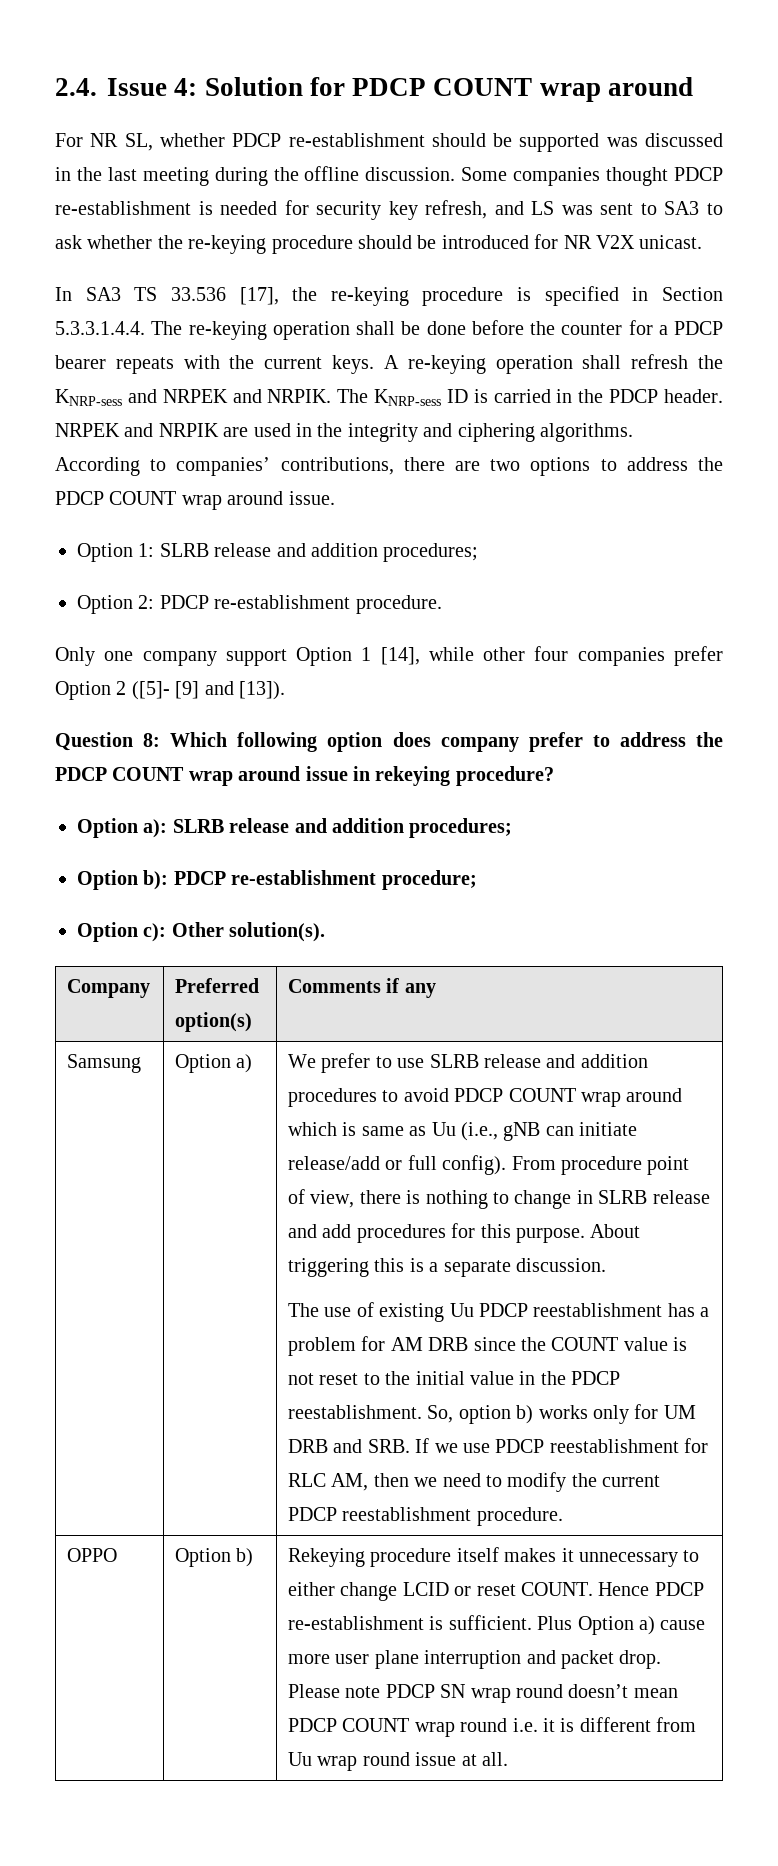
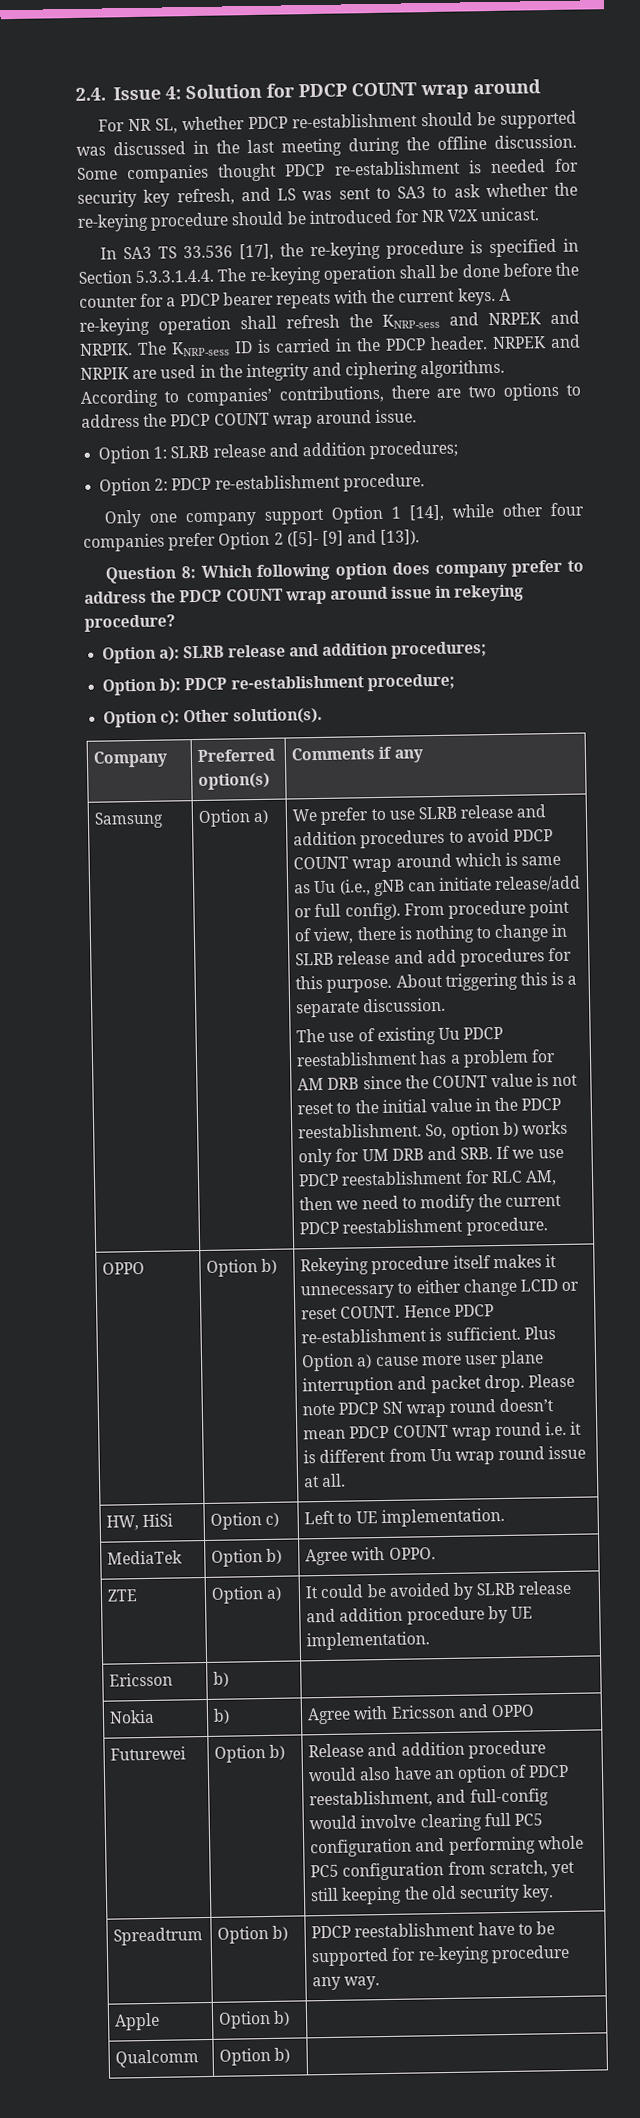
+ HW, HiSi | Option c) | Left to UE implementation.
+ MediaTek | Option b) | Agree with OPPO.
+ ZTE | Option a) | It could be avoided by SLRB release and addition procedure by UE implementation.
+ Ericsson | b) |
+ Nokia | b) | Agree with Ericsson and OPPO
+ Futurewei | Option b) | Release and addition procedure would also have an option of PDCP reestablishment, and full-config would involve clearing full PC5 configuration and performing whole PC5 configuration from scratch, yet still keeping the old security key.
+ Spreadtrum | Option b) | PDCP reestablishment have to be supported for re-keying procedure any way.
+ Apple | Option b) |
+ Qualcomm | Option b) |

